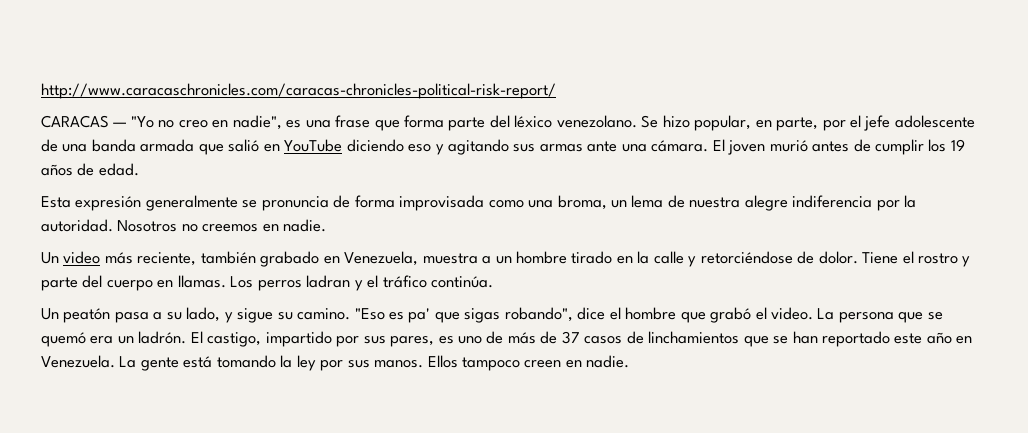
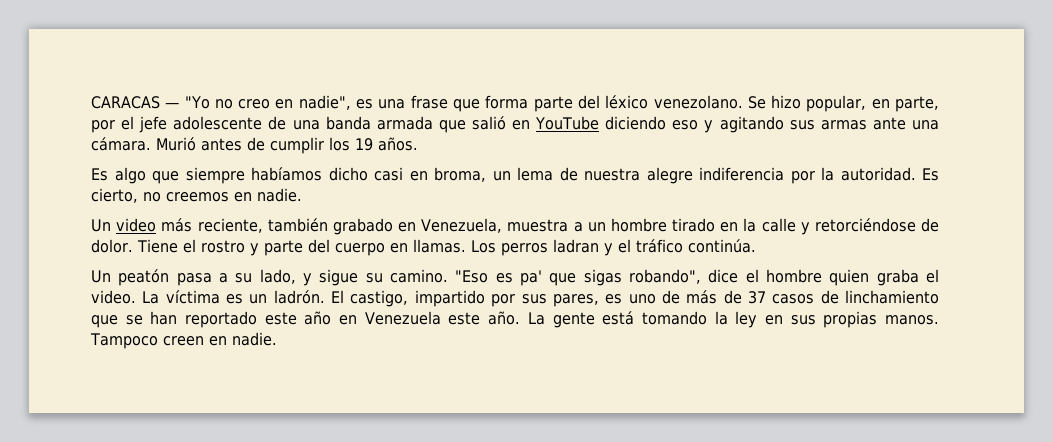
- http://www.caracaschronicles.com/caracas-chronicles-political-risk-report/
- El joven murió antes de cumplir los 19 años de edad.
- Esta expresión generalmente se pronuncia de forma improvisada como una broma, un lema de nuestra alegre indiferencia por la autoridad.
+ Murió antes de cumplir los 19 años.
+ Es algo que siempre habíamos dicho casi en broma, un lema de nuestra alegre indiferencia por la autoridad.
- Nosotros no creemos en nadie.
+ Es cierto, no creemos en nadie.
- "Eso es pa' que sigas robando", dice el hombre que grabó el video.
+ "Eso es pa' que sigas robando", dice el hombre quien graba el video.
- La persona que se quemó era un ladrón.
+ La víctima es un ladrón.
- El castigo, impartido por sus pares, es uno de más de 37 casos de linchamientos que se han reportado este año en Venezuela.
+ El castigo, impartido por sus pares, es uno de más de 37 casos de linchamiento que se han reportado este año en Venezuela este año.
- La gente está tomando la ley por sus manos. Ellos tampoco creen en nadie.
+ La gente está tomando la ley en sus propias manos. Tampoco creen en nadie.

